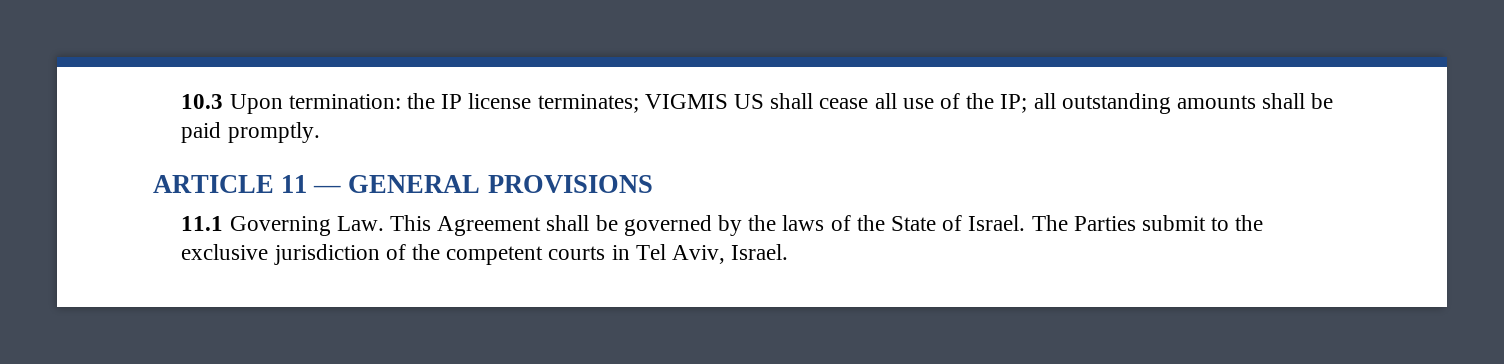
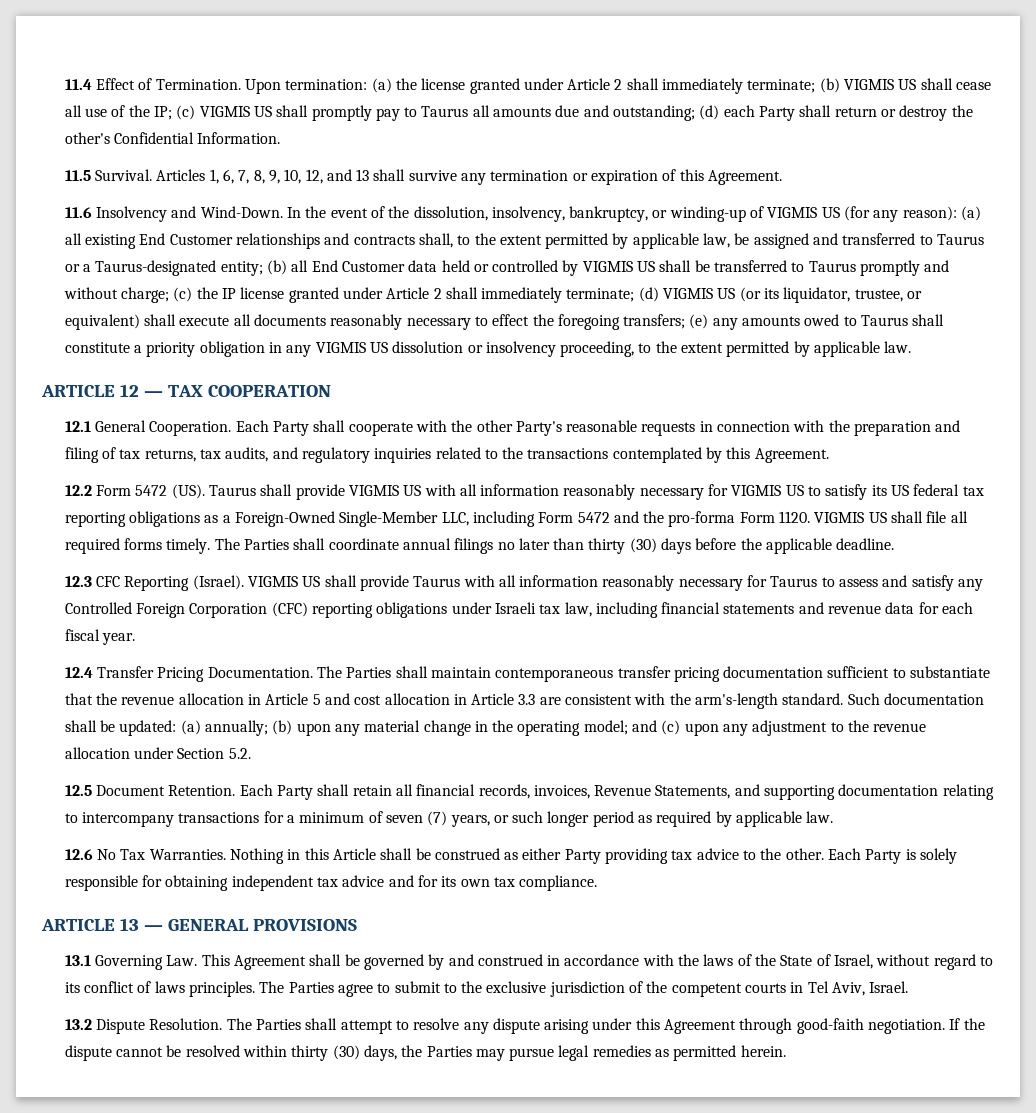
- 10.3 Upon termination: the IP license terminates; VIGMIS US shall cease all use of the IP; all outstanding amounts shall be paid promptly.
- ARTICLE 11 — GENERAL PROVISIONS
+ 11.4 Effect of Termination. Upon termination: (a) the license granted under Article 2 shall immediately terminate; (b) VIGMIS US shall cease all use of the IP; (c) VIGMIS US shall promptly pay to Taurus all amounts due and outstanding; (d) each Party shall return or destroy the other's Confidential Information.
+ 11.5 Survival. Articles 1, 6, 7, 8, 9, 10, 12, and 13 shall survive any termination or expiration of this Agreement.
+ 11.6 Insolvency and Wind-Down. In the event of the dissolution, insolvency, bankruptcy, or winding-up of VIGMIS US (for any reason): (a) all existing End Customer relationships and contracts shall, to the extent permitted by applicable law, be assigned and transferred to Taurus or a Taurus-designated entity; (b) all End Customer data held or controlled by VIGMIS US shall be transferred to Taurus promptly and without charge; (c) the IP license granted under Article 2 shall immediately terminate; (d) VIGMIS US (or its liquidator, trustee, or equivalent) shall execute all documents reasonably necessary to effect the foregoing transfers; (e) any amounts owed to Taurus shall constitute a priority obligation in any VIGMIS US dissolution or insolvency proceeding, to the extent permitted by applicable law.
+ ARTICLE 12 — TAX COOPERATION
+ 12.1 General Cooperation. Each Party shall cooperate with the other Party's reasonable requests in connection with the preparation and filing of tax returns, tax audits, and regulatory inquiries related to the transactions contemplated by this Agreement.
+ 12.2 Form 5472 (US). Taurus shall provide VIGMIS US with all information reasonably necessary for VIGMIS US to satisfy its US federal tax reporting obligations as a Foreign-Owned Single-Member LLC, including Form 5472 and the pro-forma Form 1120. VIGMIS US shall file all required forms timely. The Parties shall coordinate annual filings no later than thirty (30) days before the applicable deadline.
+ 12.3 CFC Reporting (Israel). VIGMIS US shall provide Taurus with all information reasonably necessary for Taurus to assess and satisfy any Controlled Foreign Corporation (CFC) reporting obligations under Israeli tax law, including financial statements and revenue data for each fiscal year.
+ 12.4 Transfer Pricing Documentation. The Parties shall maintain contemporaneous transfer pricing documentation sufficient to substantiate that the revenue allocation in Article 5 and cost allocation in Article 3.3 are consistent with the arm's-length standard. Such documentation shall be updated: (a) annually; (b) upon any material change in the operating model; and (c) upon any adjustment to the revenue allocation under Section 5.2.
+ 12.5 Document Retention. Each Party shall retain all financial records, invoices, Revenue Statements, and supporting documentation relating to intercompany transactions for a minimum of seven (7) years, or such longer period as required by applicable law.
+ 12.6 No Tax Warranties. Nothing in this Article shall be construed as either Party providing tax advice to the other. Each Party is solely responsible for obtaining independent tax advice and for its own tax compliance.
+ ARTICLE 13 — GENERAL PROVISIONS
- 11.1 Governing Law. This Agreement shall be governed by the laws of the State of Israel. The Parties submit to the exclusive jurisdiction of the competent courts in Tel Aviv, Israel.
+ 13.1 Governing Law. This Agreement shall be governed by and construed in accordance with the laws of the State of Israel, without regard to its conflict of laws principles. The Parties agree to submit to the exclusive jurisdiction of the competent courts in Tel Aviv, Israel.
+ 13.2 Dispute Resolution. The Parties shall attempt to resolve any dispute arising under this Agreement through good-faith negotiation. If the dispute cannot be resolved within thirty (30) days, the Parties may pursue legal remedies as permitted herein.

